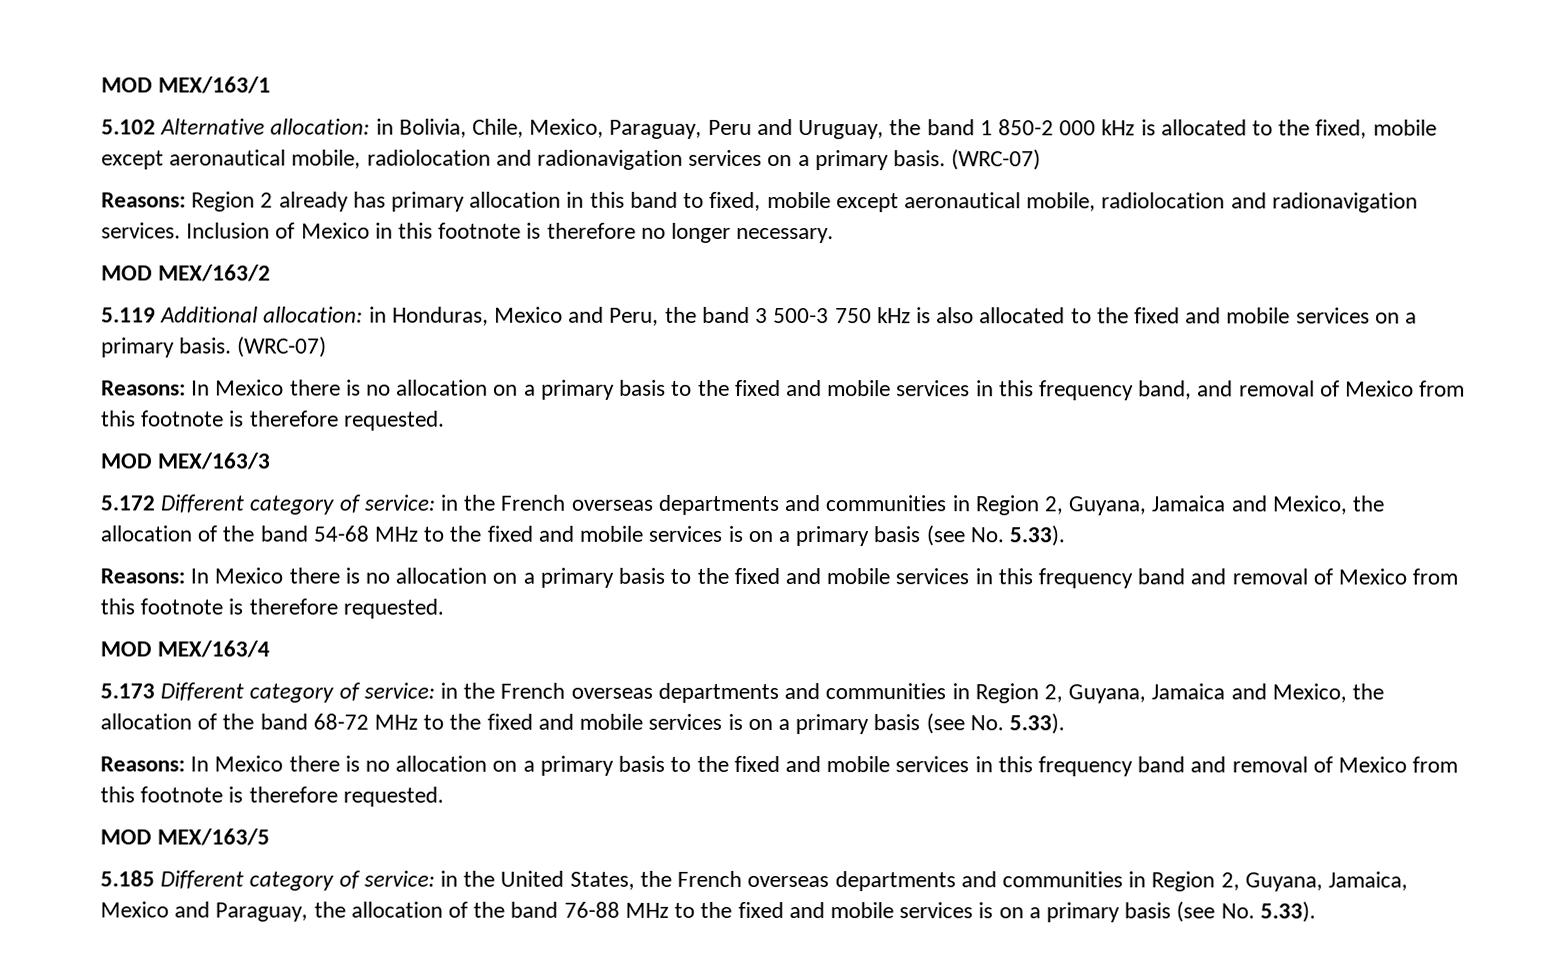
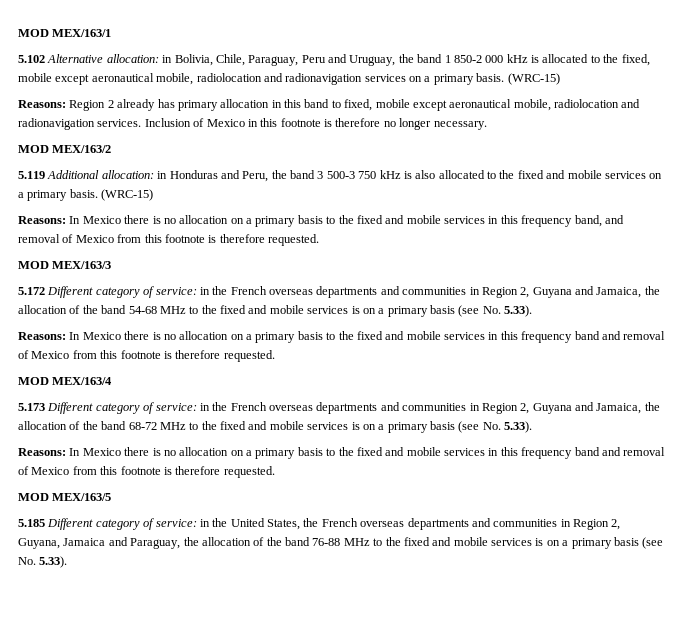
- 5.102 Alternative allocation: in Bolivia, Chile, Mexico, Paraguay, Peru and Uruguay, the band 1 850-2 000 kHz is allocated to the fixed, mobile except aeronautical mobile, radiolocation and radionavigation services on a primary basis. (WRC-07)
+ 5.102 Alternative allocation: in Bolivia, Chile, Paraguay, Peru and Uruguay, the band 1 850-2 000 kHz is allocated to the fixed, mobile except aeronautical mobile, radiolocation and radionavigation services on a primary basis. (WRC-15)
- 5.119 Additional allocation: in Honduras, Mexico and Peru, the band 3 500-3 750 kHz is also allocated to the fixed and mobile services on a primary basis. (WRC-07)
+ 5.119 Additional allocation: in Honduras and Peru, the band 3 500-3 750 kHz is also allocated to the fixed and mobile services on a primary basis. (WRC-15)
- 5.172 Different category of service: in the French overseas departments and communities in Region 2, Guyana, Jamaica and Mexico, the allocation of the band 54-68 MHz to the fixed and mobile services is on a primary basis (see No. 5.33).
+ 5.172 Different category of service: in the French overseas departments and communities in Region 2, Guyana and Jamaica, the allocation of the band 54-68 MHz to the fixed and mobile services is on a primary basis (see No. 5.33).
- 5.173 Different category of service: in the French overseas departments and communities in Region 2, Guyana, Jamaica and Mexico, the allocation of the band 68-72 MHz to the fixed and mobile services is on a primary basis (see No. 5.33).
+ 5.173 Different category of service: in the French overseas departments and communities in Region 2, Guyana and Jamaica, the allocation of the band 68-72 MHz to the fixed and mobile services is on a primary basis (see No. 5.33).
- 5.185 Different category of service: in the United States, the French overseas departments and communities in Region 2, Guyana, Jamaica, Mexico and Paraguay, the allocation of the band 76-88 MHz to the fixed and mobile services is on a primary basis (see No. 5.33).
+ 5.185 Different category of service: in the United States, the French overseas departments and communities in Region 2, Guyana, Jamaica and Paraguay, the allocation of the band 76-88 MHz to the fixed and mobile services is on a primary basis (see No. 5.33).

